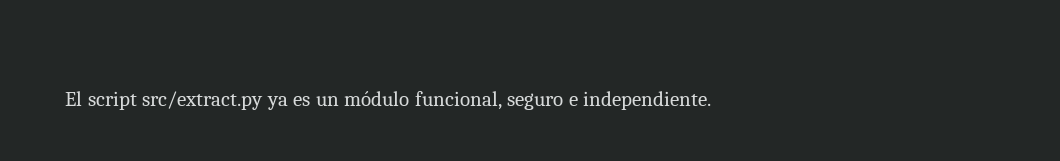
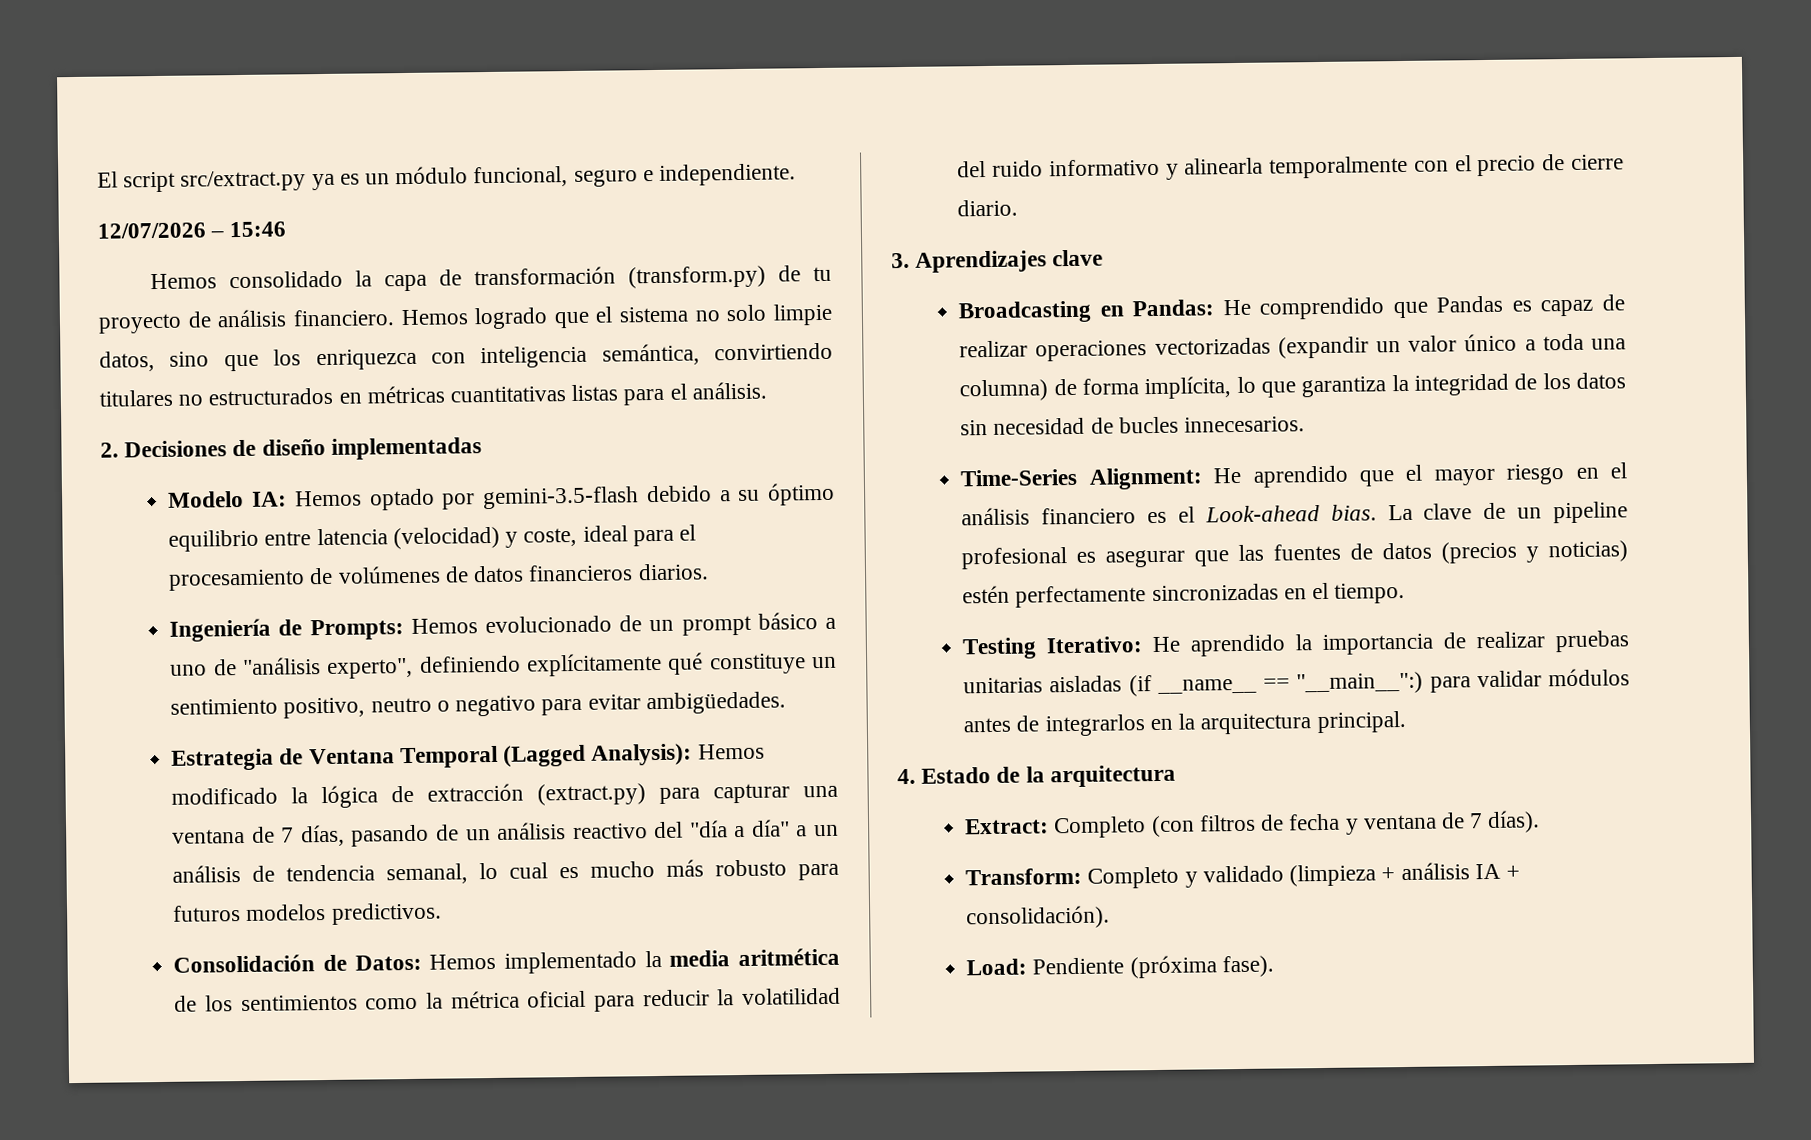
+ 12/07/2026 – 15:46
+ Hemos consolidado la capa de transformación (transform.py) de tu proyecto de análisis financiero. Hemos logrado que el sistema no solo limpie datos, sino que los enriquezca con inteligencia semántica, convirtiendo titulares no estructurados en métricas cuantitativas listas para el análisis.
+ 2. Decisiones de diseño implementadas
+ Modelo IA: Hemos optado por gemini-3.5-flash debido a su óptimo equilibrio entre latencia (velocidad) y coste, ideal para el procesamiento de volúmenes de datos financieros diarios.
+ Ingeniería de Prompts: Hemos evolucionado de un prompt básico a uno de "análisis experto", definiendo explícitamente qué constituye un sentimiento positivo, neutro o negativo para evitar ambigüedades.
+ Estrategia de Ventana Temporal (Lagged Analysis): Hemos modificado la lógica de extracción (extract.py) para capturar una ventana de 7 días, pasando de un análisis reactivo del "día a día" a un análisis de tendencia semanal, lo cual es mucho más robusto para futuros modelos predictivos.
+ Consolidación de Datos: Hemos implementado la media aritmética de los sentimientos como la métrica oficial para reducir la volatilidad del ruido informativo y alinearla temporalmente con el precio de cierre diario.
+ 3. Aprendizajes clave
+ Broadcasting en Pandas: He comprendido que Pandas es capaz de realizar operaciones vectorizadas (expandir un valor único a toda una columna) de forma implícita, lo que garantiza la integridad de los datos sin necesidad de bucles innecesarios.
+ Time-Series Alignment: He aprendido que el mayor riesgo en el análisis financiero es el Look-ahead bias. La clave de un pipeline profesional es asegurar que las fuentes de datos (precios y noticias) estén perfectamente sincronizadas en el tiempo.
+ Testing Iterativo: He aprendido la importancia de realizar pruebas unitarias aisladas (if __name__ == "__main__":) para validar módulos antes de integrarlos en la arquitectura principal.
+ 4. Estado de la arquitectura
+ Extract: Completo (con filtros de fecha y ventana de 7 días).
+ Transform: Completo y validado (limpieza + análisis IA + consolidación).
+ Load: Pendiente (próxima fase).

